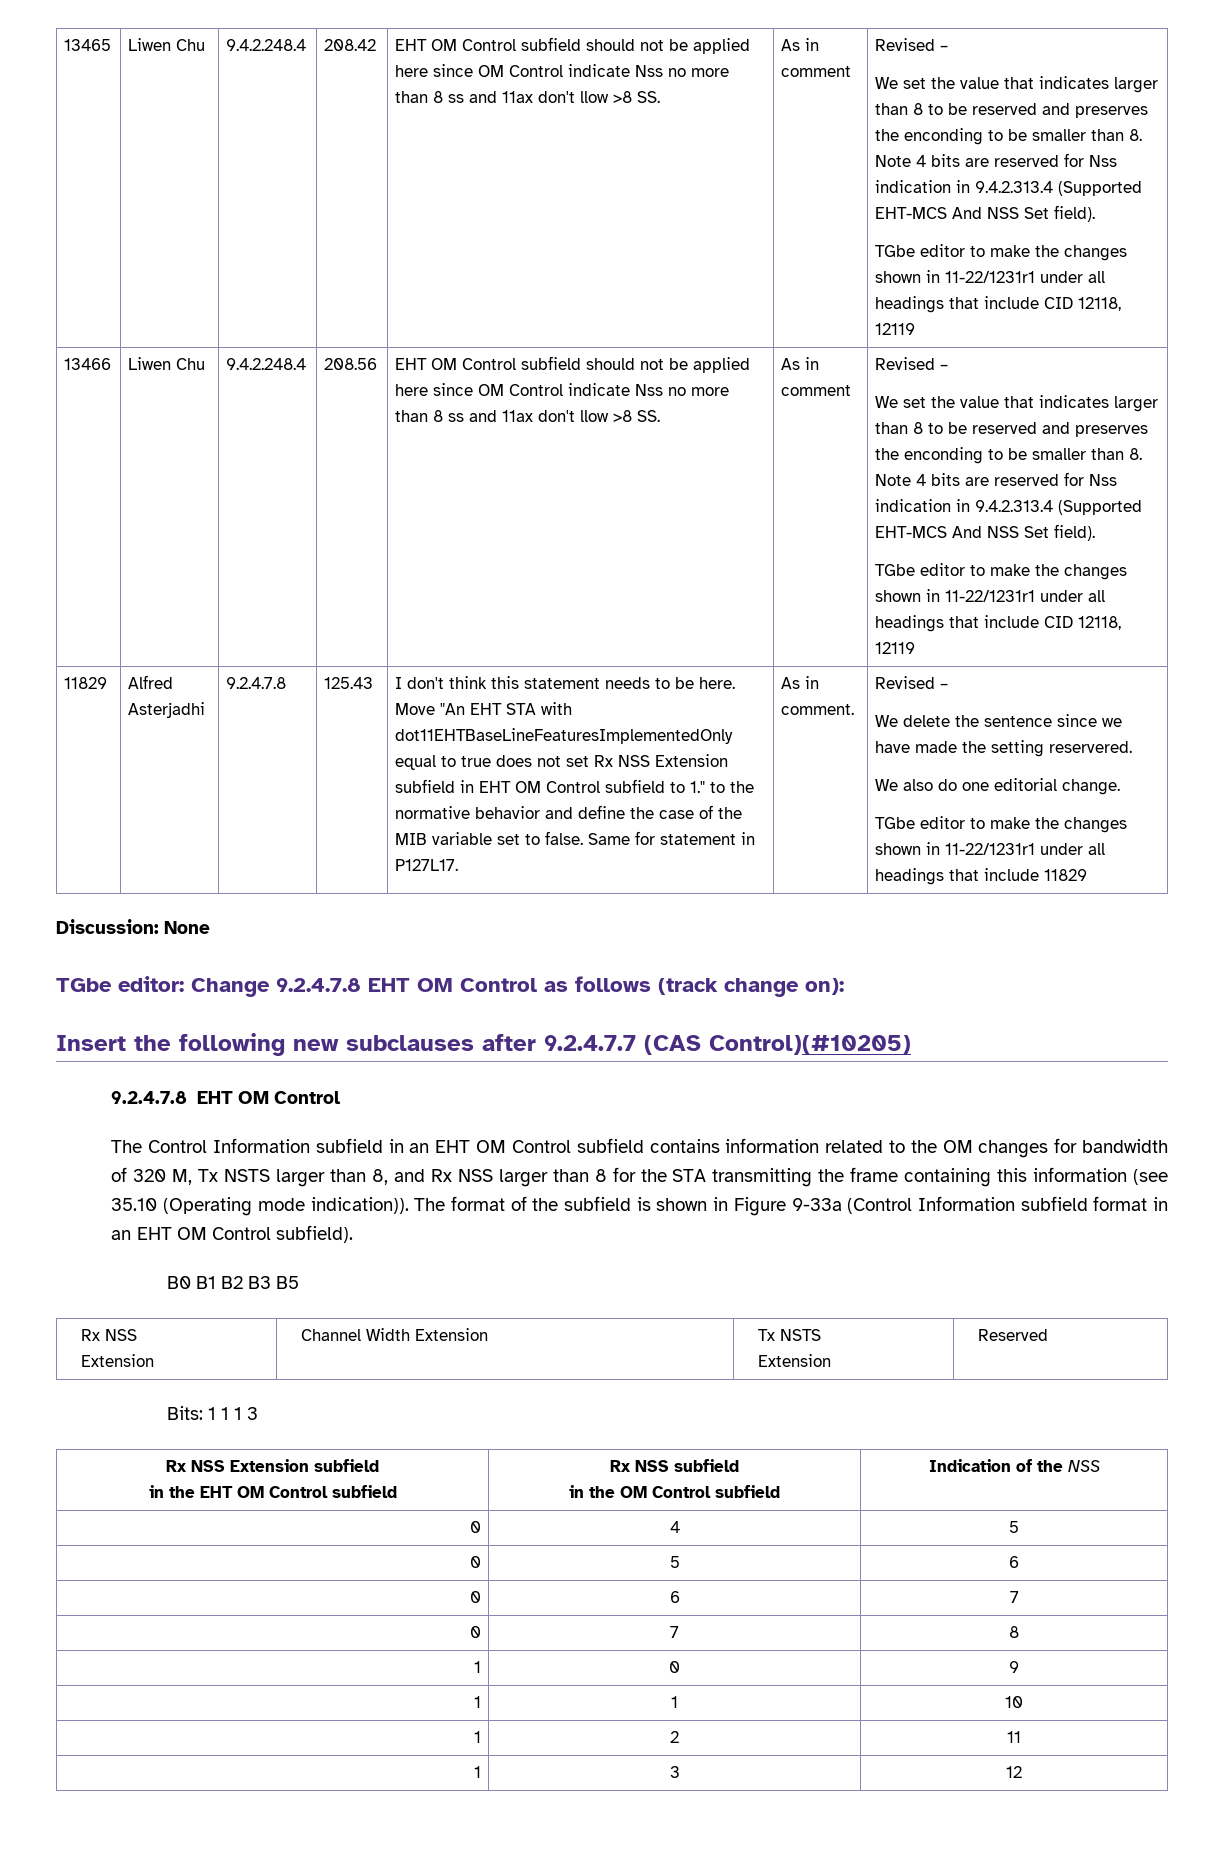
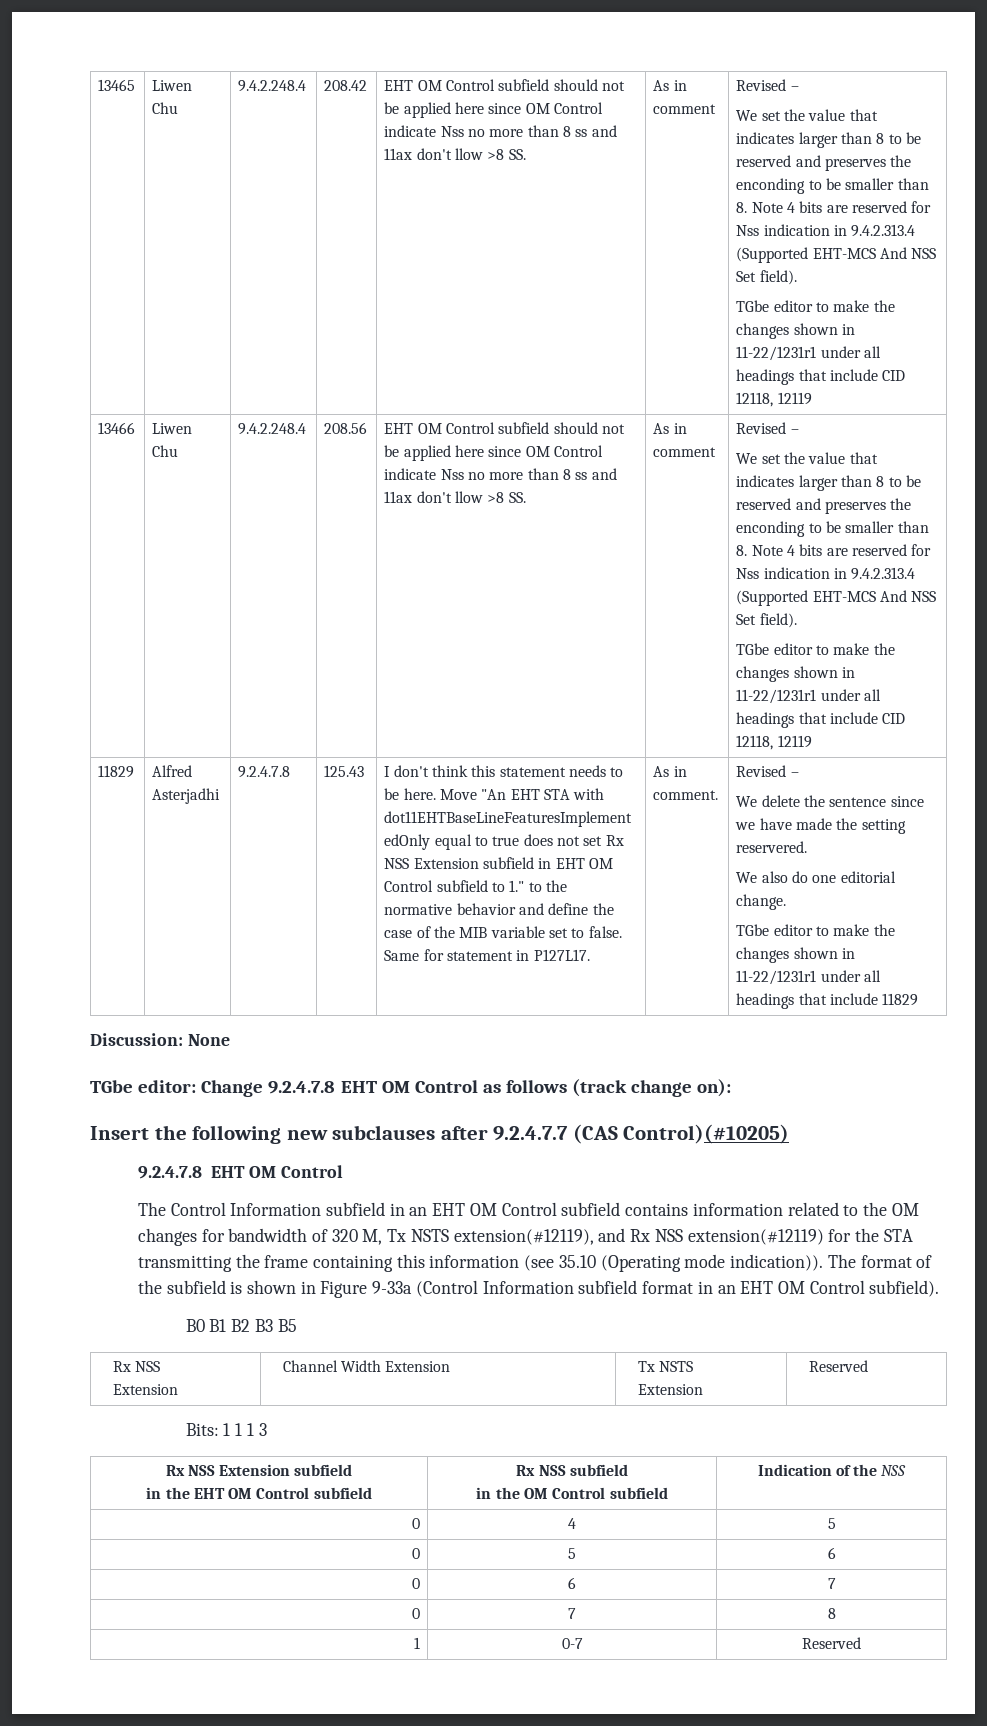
- The Control Information subfield in an EHT OM Control subfield contains information related to the OM changes for bandwidth of 320 M, Tx NSTS larger than 8, and Rx NSS larger than 8 for the STA transmitting the frame containing this information (see 35.10 (Operating mode indication)).
+ The Control Information subfield in an EHT OM Control subfield contains information related to the OM changes for bandwidth of 320 M, Tx NSTS extension(#12119), and Rx NSS extension(#12119) for the STA transmitting the frame containing this information (see 35.10 (Operating mode indication)).
- 1 | 0 | 9
- 1 | 1 | 10
- 1 | 2 | 11
- 1 | 3 | 12
+ 1 | 0-7 | Reserved

